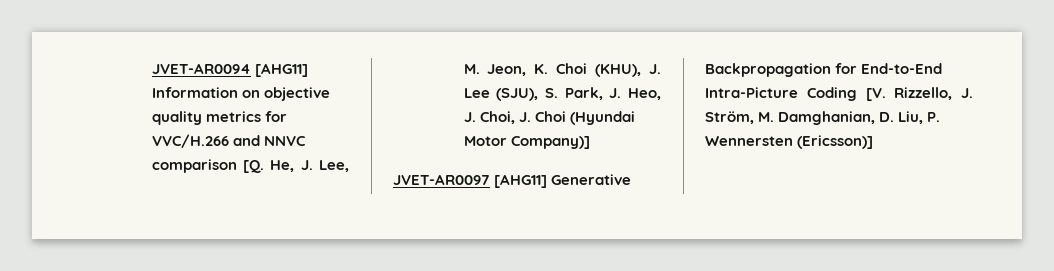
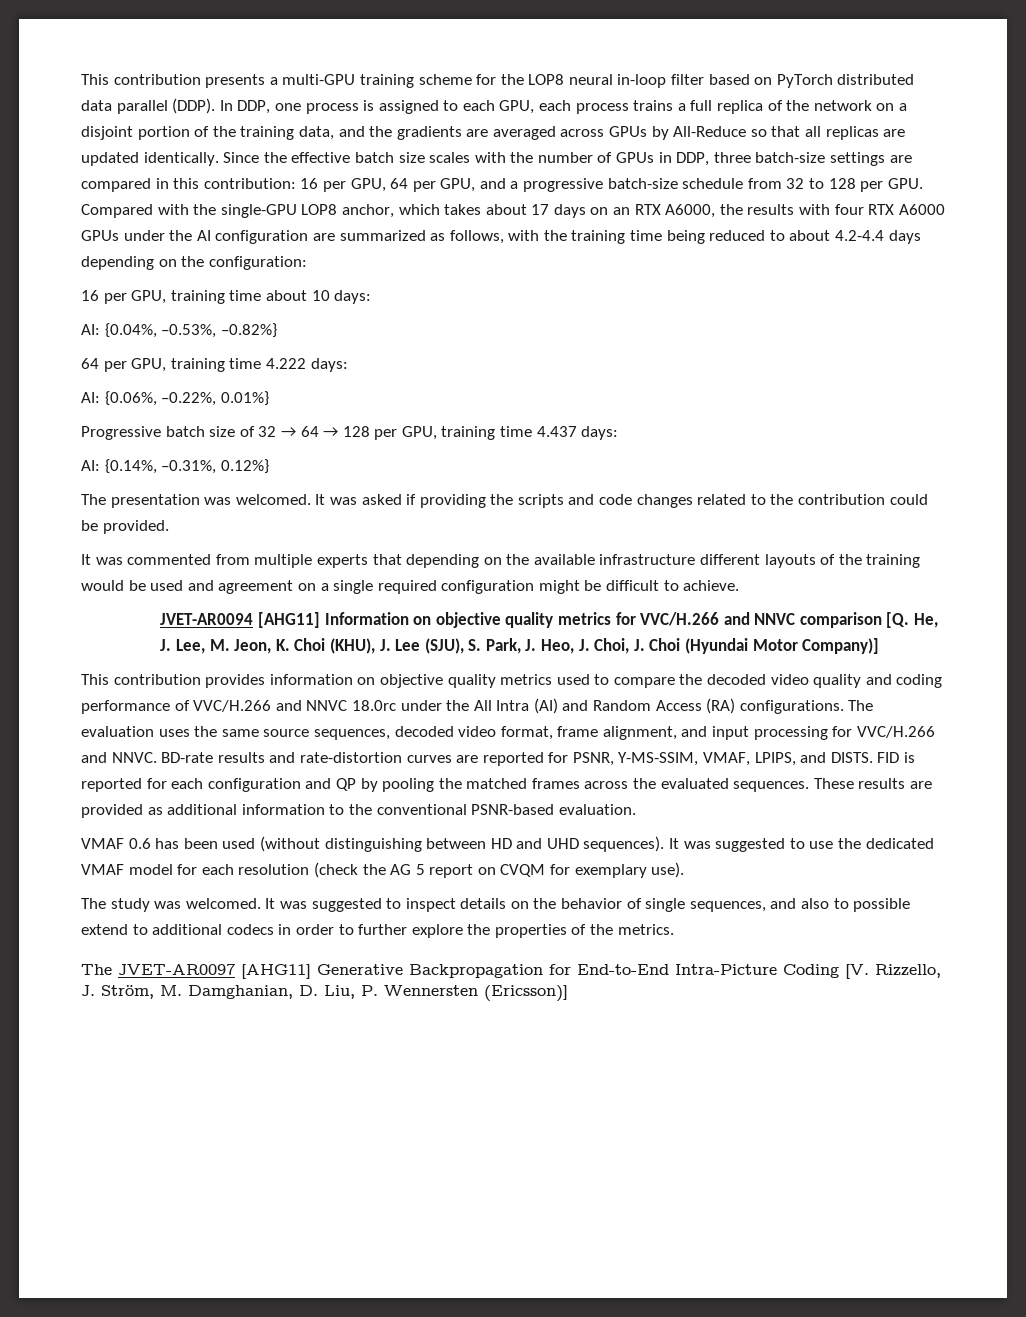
+ This contribution presents a multi-GPU training scheme for the LOP8 neural in-loop filter based on PyTorch distributed data parallel (DDP). In DDP, one process is assigned to each GPU, each process trains a full replica of the network on a disjoint portion of the training data, and the gradients are averaged across GPUs by All-Reduce so that all replicas are updated identically. Since the effective batch size scales with the number of GPUs in DDP, three batch-size settings are compared in this contribution: 16 per GPU, 64 per GPU, and a progressive batch-size schedule from 32 to 128 per GPU. Compared with the single-GPU LOP8 anchor, which takes about 17 days on an RTX A6000, the results with four RTX A6000 GPUs under the AI configuration are summarized as follows, with the training time being reduced to about 4.2-4.4 days depending on the configuration:
+ 16 per GPU, training time about 10 days:
+ AI: {0.04%, –0.53%, –0.82%}
+ 64 per GPU, training time 4.222 days:
+ AI: {0.06%, –0.22%, 0.01%}
+ Progressive batch size of 32 → 64 → 128 per GPU, training time 4.437 days:
+ AI: {0.14%, –0.31%, 0.12%}
+ The presentation was welcomed. It was asked if providing the scripts and code changes related to the contribution could be provided.
+ It was commented from multiple experts that depending on the available infrastructure different layouts of the training would be used and agreement on a single required configuration might be difficult to achieve.
- JVET-AR0097 [AHG11] Generative Backpropagation for End-to-End Intra-Picture Coding [V. Rizzello, J. Ström, M. Damghanian, D. Liu, P. Wennersten (Ericsson)]
+ This contribution provides information on objective quality metrics used to compare the decoded video quality and coding performance of VVC/H.266 and NNVC 18.0rc under the All Intra (AI) and Random Access (RA) configurations. The evaluation uses the same source sequences, decoded video format, frame alignment, and input processing for VVC/H.266 and NNVC. BD-rate results and rate-distortion curves are reported for PSNR, Y-MS-SSIM, VMAF, LPIPS, and DISTS. FID is reported for each configuration and QP by pooling the matched frames across the evaluated sequences. These results are provided as additional information to the conventional PSNR-based evaluation.
+ VMAF 0.6 has been used (without distinguishing between HD and UHD sequences). It was suggested to use the dedicated VMAF model for each resolution (check the AG 5 report on CVQM for exemplary use).
+ The study was welcomed. It was suggested to inspect details on the behavior of single sequences, and also to possible extend to additional codecs in order to further explore the properties of the metrics.
+ The JVET-AR0097 [AHG11] Generative Backpropagation for End-to-End Intra-Picture Coding [V. Rizzello, J. Ström, M. Damghanian, D. Liu, P. Wennersten (Ericsson)]

